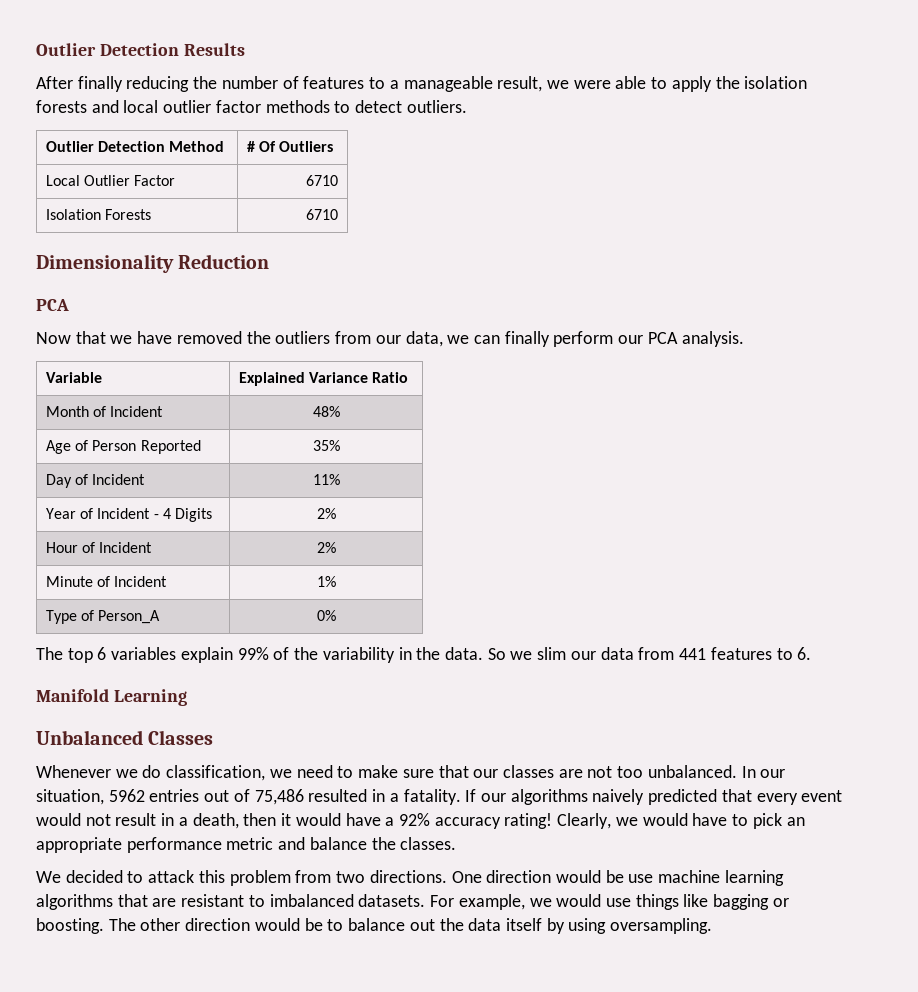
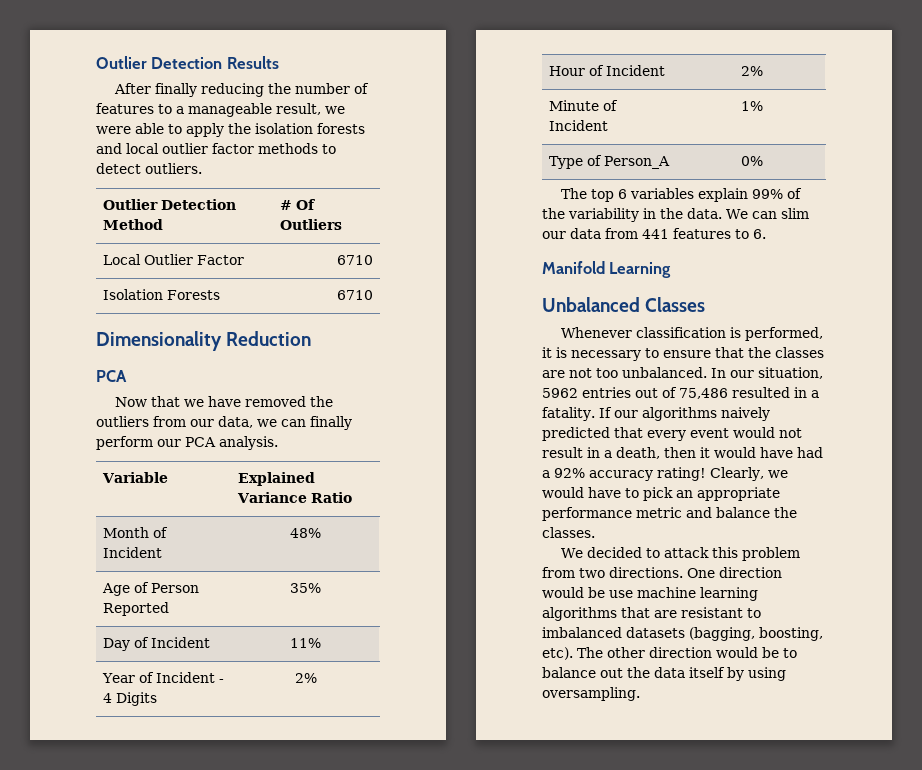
- So we slim our data from 441 features to 6.
+ We can slim our data from 441 features to 6.
- Whenever we do classification, we need to make sure that our classes are not too unbalanced.
+ Whenever classification is performed, it is necessary to ensure that the classes are not too unbalanced.
- If our algorithms naively predicted that every event would not result in a death, then it would have a 92% accuracy rating!
+ If our algorithms naively predicted that every event would not result in a death, then it would have had a 92% accuracy rating!
- One direction would be use machine learning algorithms that are resistant to imbalanced datasets. For example, we would use things like bagging or boosting.
+ One direction would be use machine learning algorithms that are resistant to imbalanced datasets (bagging, boosting, etc).

